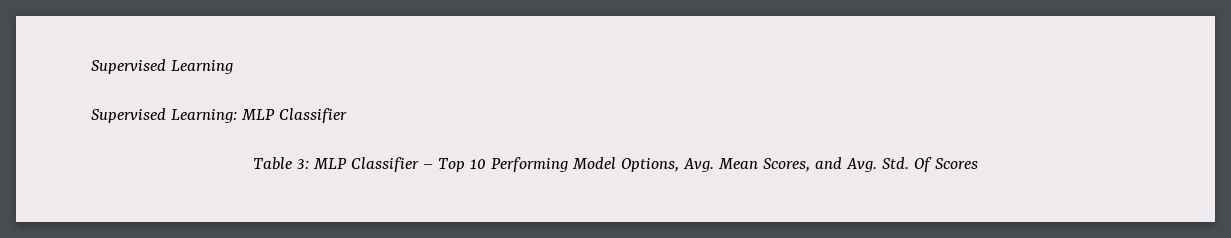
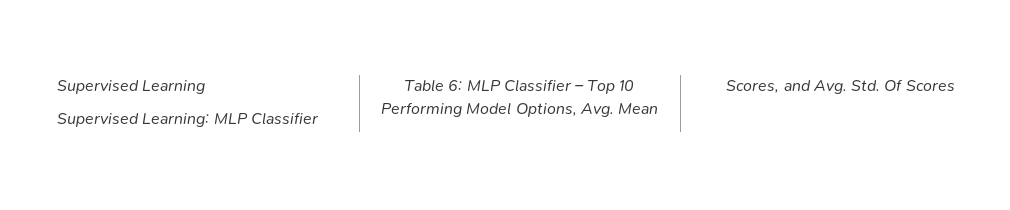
- Table 3: MLP Classifier – Top 10 Performing Model Options, Avg. Mean Scores, and Avg. Std. Of Scores
+ Table 6: MLP Classifier – Top 10 Performing Model Options, Avg. Mean Scores, and Avg. Std. Of Scores

